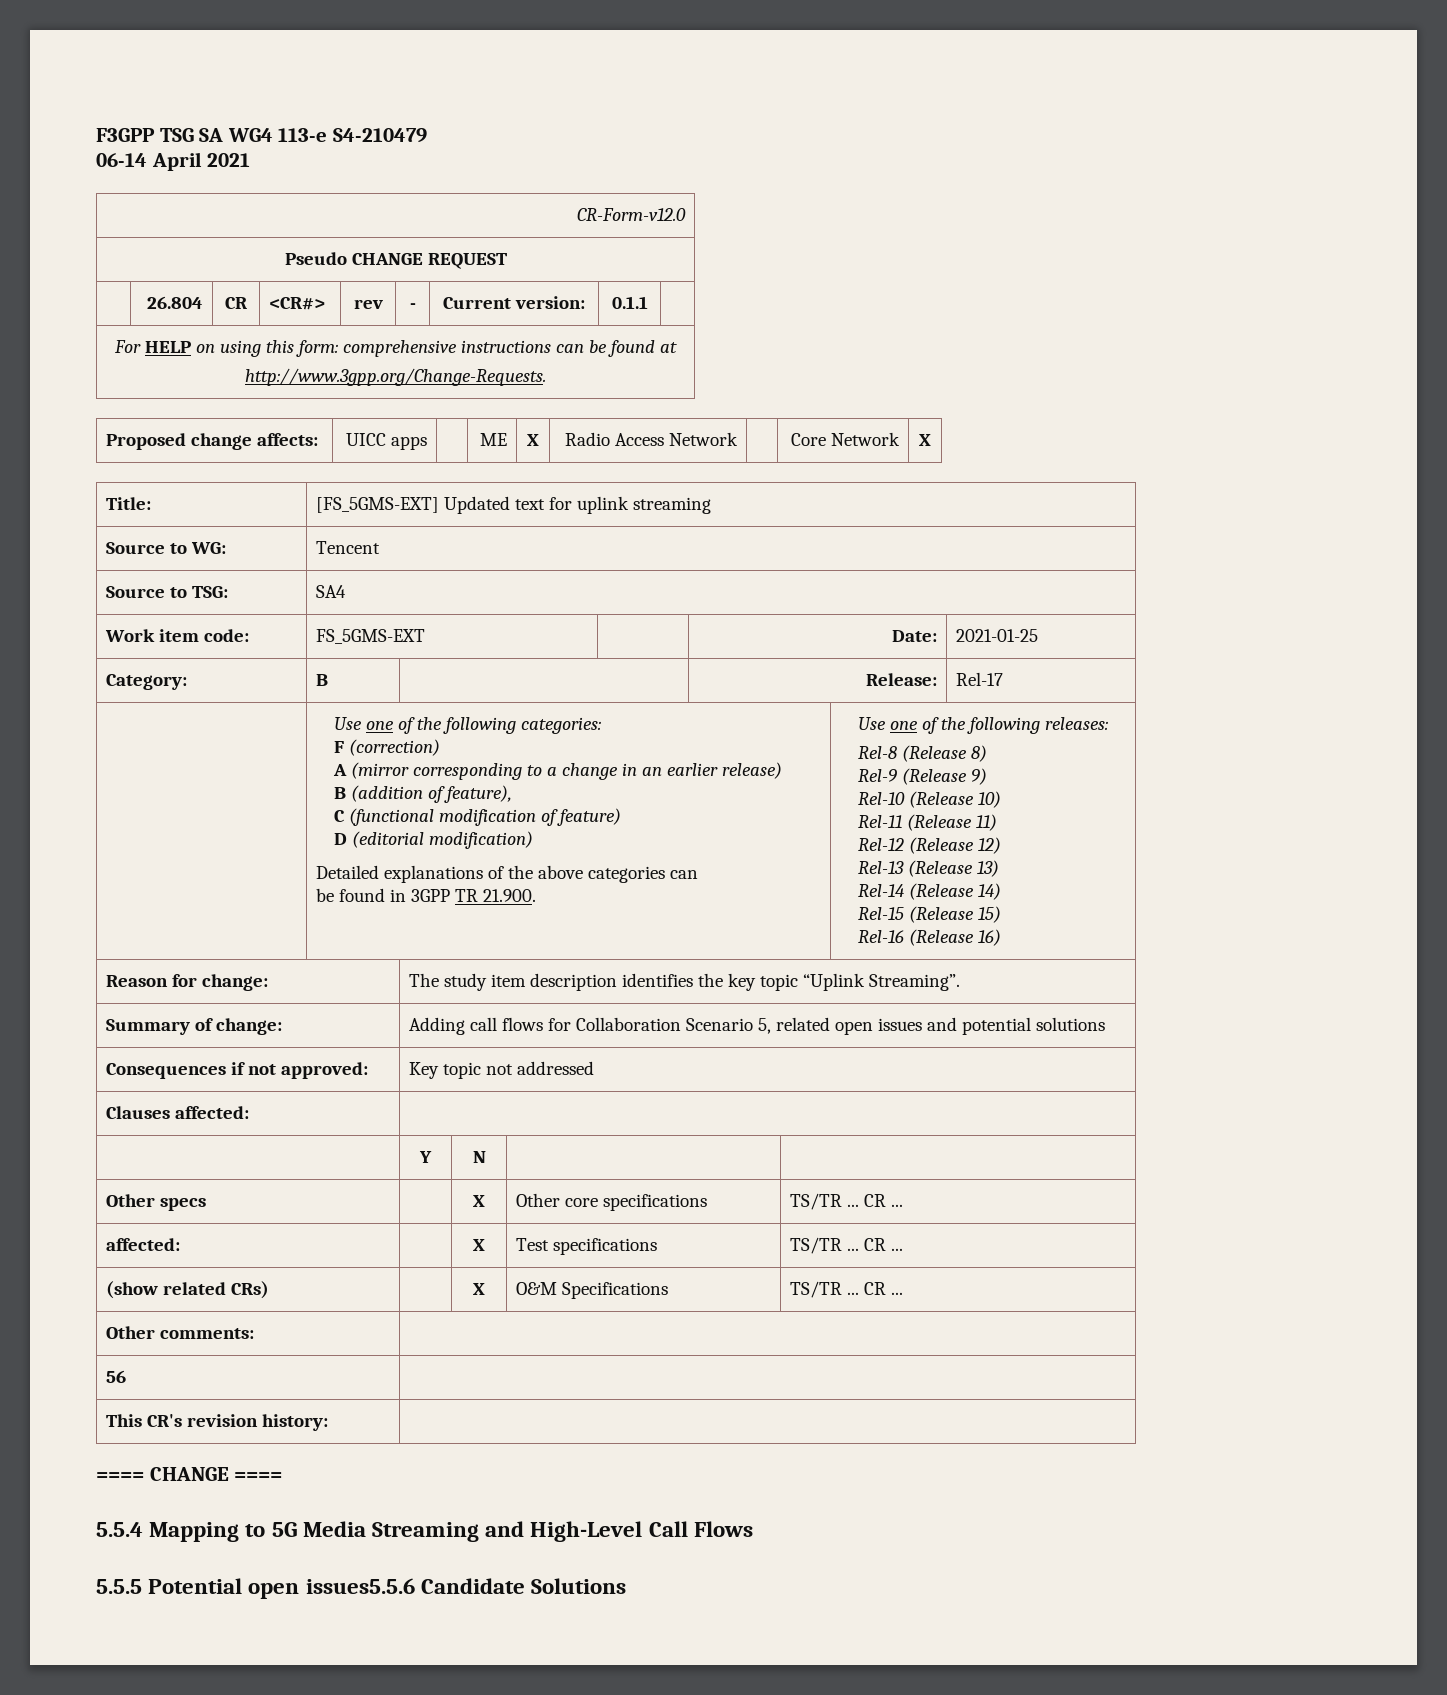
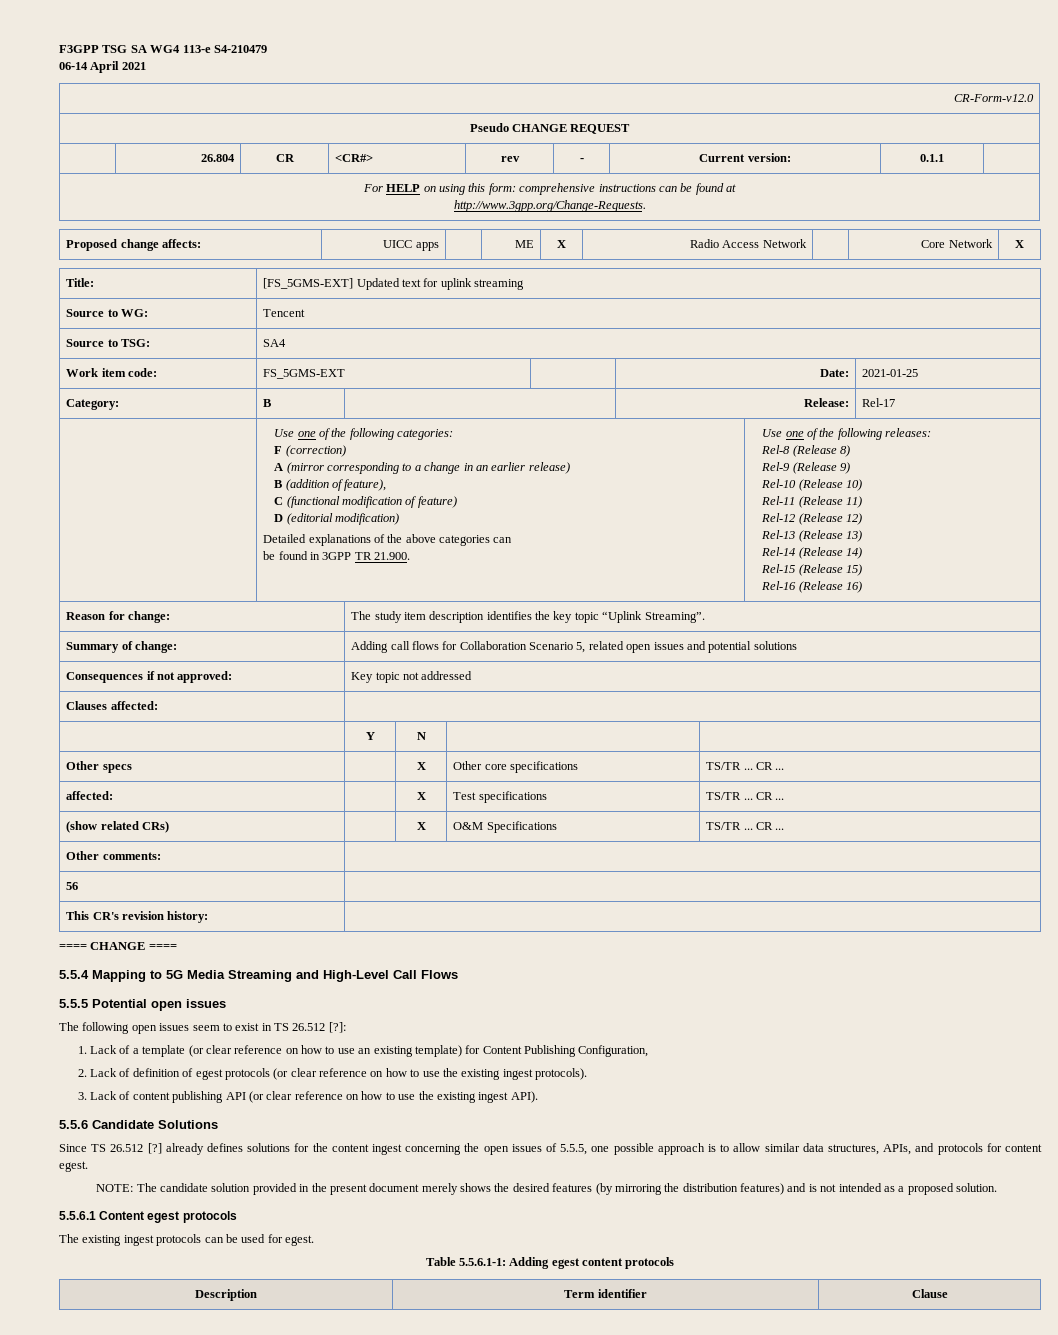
- 5.5.5 Potential open issues5.5.6 Candidate Solutions
+ 5.5.5 Potential open issues
+ The following open issues seem to exist in TS 26.512 [?]:
+ 1. Lack of a template (or clear reference on how to use an existing template) for Content Publishing Configuration,
+ 2. Lack of definition of egest protocols (or clear reference on how to use the existing ingest protocols).
+ 3. Lack of content publishing API (or clear reference on how to use the existing ingest API).
+ 5.5.6 Candidate Solutions
+ Since TS 26.512 [?] already defines solutions for the content ingest concerning the open issues of 5.5.5, one possible approach is to allow similar data structures, APIs, and protocols for content egest.
+ NOTE: The candidate solution provided in the present document merely shows the desired features (by mirroring the distribution features) and is not intended as a proposed solution.
+ 5.5.6.1 Content egest protocols
+ The existing ingest protocols can be used for egest.
+ Table 5.5.6.1-1: Adding egest content protocols
+ Description | Term identifier | Clause

